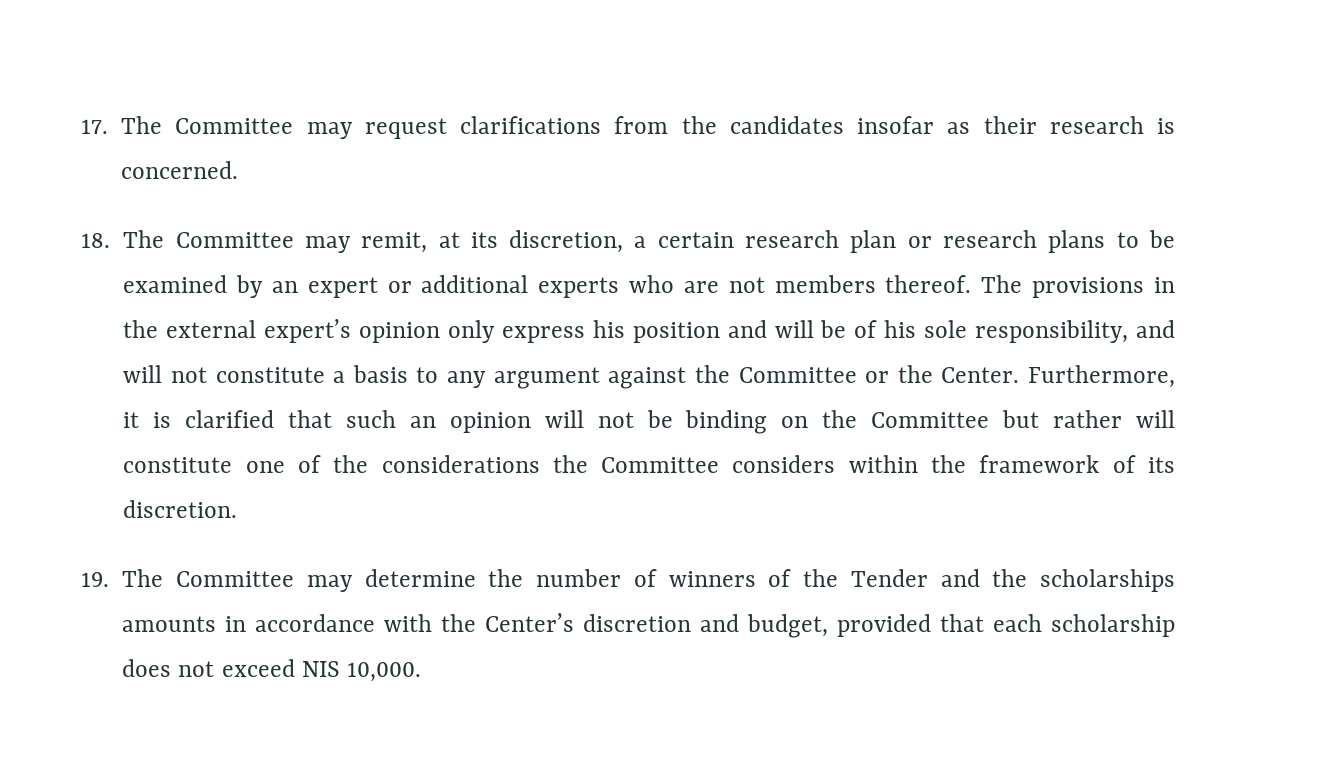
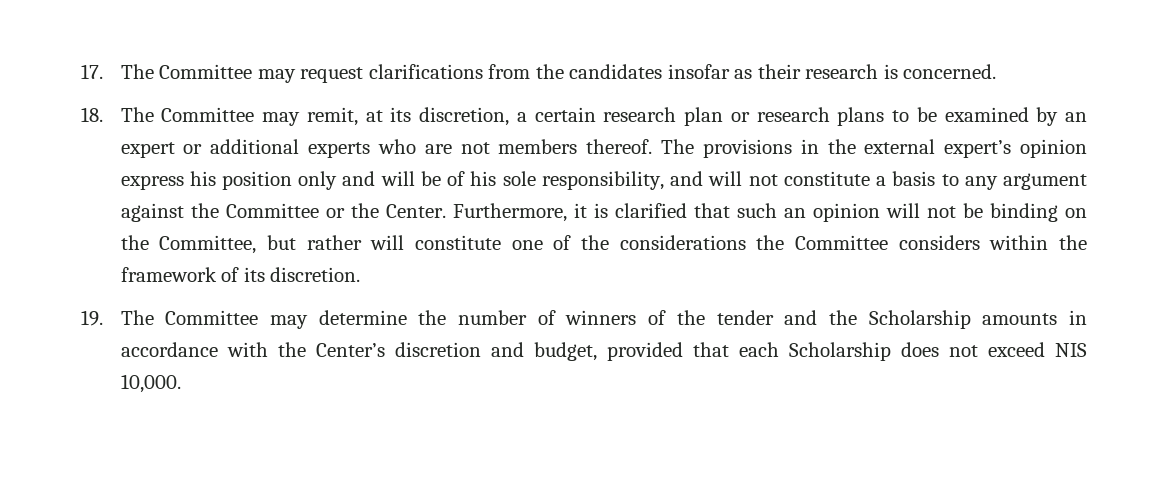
- The provisions in the external expert’s opinion only express his position and will be of his sole responsibility, and will not constitute a basis to any argument against the Committee or the Center.
+ The provisions in the external expert’s opinion express his position only and will be of his sole responsibility, and will not constitute a basis to any argument against the Committee or the Center.
- Furthermore, it is clarified that such an opinion will not be binding on the Committee but rather will constitute one of the considerations the Committee considers within the framework of its discretion.
+ Furthermore, it is clarified that such an opinion will not be binding on the Committee, but rather will constitute one of the considerations the Committee considers within the framework of its discretion.
- 19. The Committee may determine the number of winners of the Tender and the scholarships amounts in accordance with the Center’s discretion and budget, provided that each scholarship does not exceed NIS 10,000.
+ 19. The Committee may determine the number of winners of the tender and the Scholarship amounts in accordance with the Center’s discretion and budget, provided that each Scholarship does not exceed NIS 10,000.

